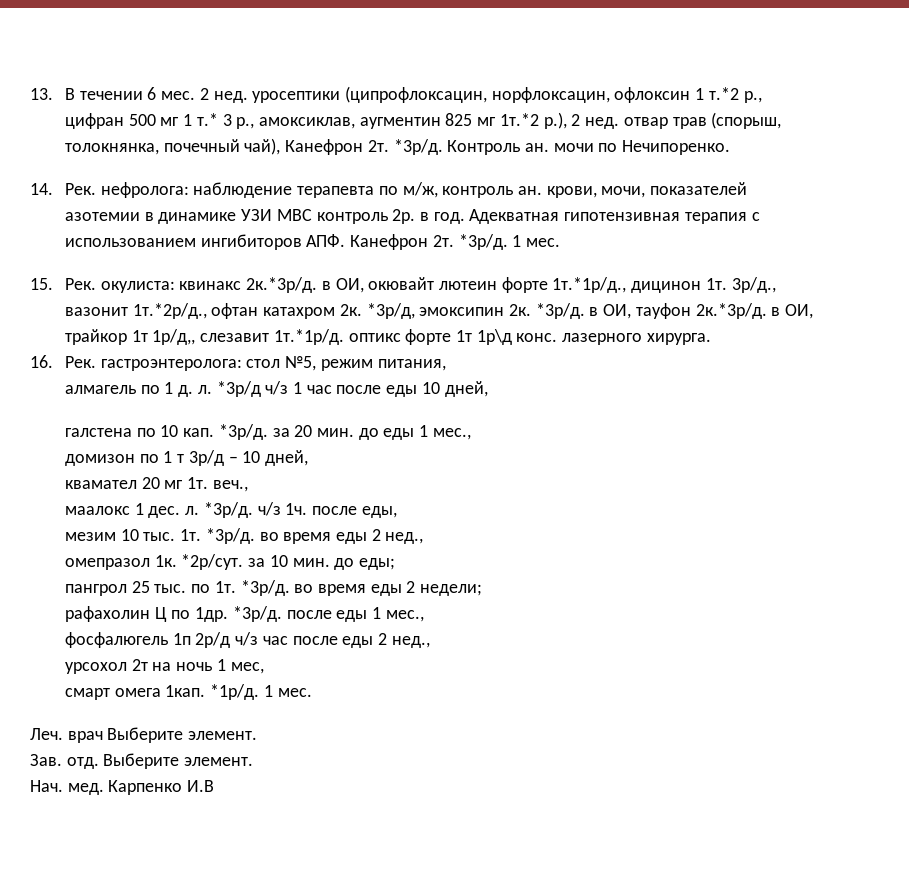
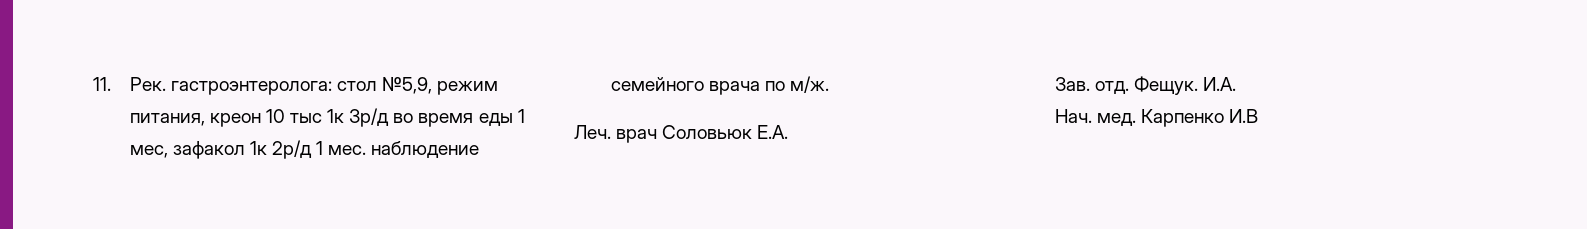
- 13. В течении 6 мес. 2 нед. уросептики (ципрофлоксацин, норфлоксацин, офлоксин 1 т.*2 р., цифран 500 мг 1 т.* 3 р., амоксиклав, аугментин 825 мг 1т.*2 р.), 2 нед. отвар трав (спорыш, толокнянка, почечный чай), Канефрон 2т. *3р/д. Контроль ан. мочи по Нечипоренко.
- 14. Рек. нефролога: наблюдение терапевта по м/ж, контроль ан. крови, мочи, показателей азотемии в динамике УЗИ МВС контроль 2р. в год. Адекватная гипотензивная терапия с использованием ингибиторов АПФ. Канефрон 2т. *3р/д. 1 мес.
- 15. Рек. окулиста: квинакс 2к.*3р/д. в ОИ, окювайт лютеин форте 1т.*1р/д., дицинон 1т. 3р/д., вазонит 1т.*2р/д., офтан катахром 2к. *3р/д, эмоксипин 2к. *3р/д. в ОИ, тауфон 2к.*3р/д. в ОИ, трайкор 1т 1р/д,, слезавит 1т.*1р/д. оптикс форте 1т 1р\д конс. лазерного хирурга.
- 16. Рек. гастроэнтеролога: стол №5, режим питания,
- алмагель по 1 д. л. *3р/д ч/з 1 час после еды 10 дней,
- галстена по 10 кап. *3р/д. за 20 мин. до еды 1 мес.,
- домизон по 1 т 3р/д – 10 дней,
- квамател 20 мг 1т. веч.,
- маалокс 1 дес. л. *3р/д. ч/з 1ч. после еды,
- мезим 10 тыс. 1т. *3р/д. во время еды 2 нед.,
- омепразол 1к. *2р/сут. за 10 мин. до еды;
- пангрол 25 тыс. по 1т. *3р/д. во время еды 2 недели;
- рафахолин Ц по 1др. *3р/д. после еды 1 мес.,
- фосфалюгель 1п 2р/д ч/з час после еды 2 нед.,
- урсохол 2т на ночь 1 мес,
- смарт омега 1кап. *1р/д. 1 мес.
+ 11. Рек. гастроэнтеролога: стол №5,9, режим питания, креон 10 тыс 1к 3р/д во время еды 1 мес, зафакол 1к 2р/д 1 мес. наблюдение семейного врача по м/ж.
- Леч. врач Выберите элемент.
+ Леч. врач Соловьюк Е.А.
- Зав. отд. Выберите элемент.
+ Зав. отд. Фещук. И.А.

